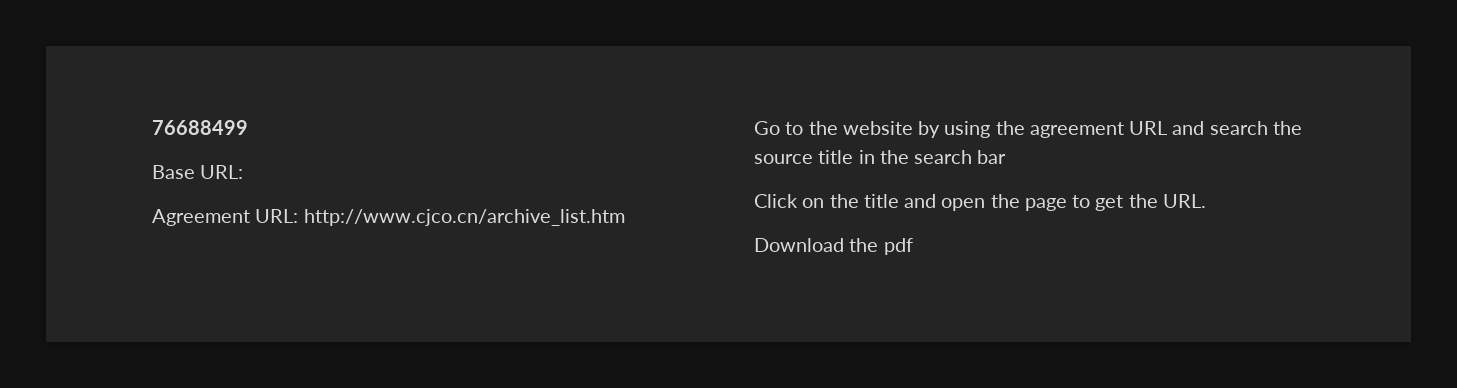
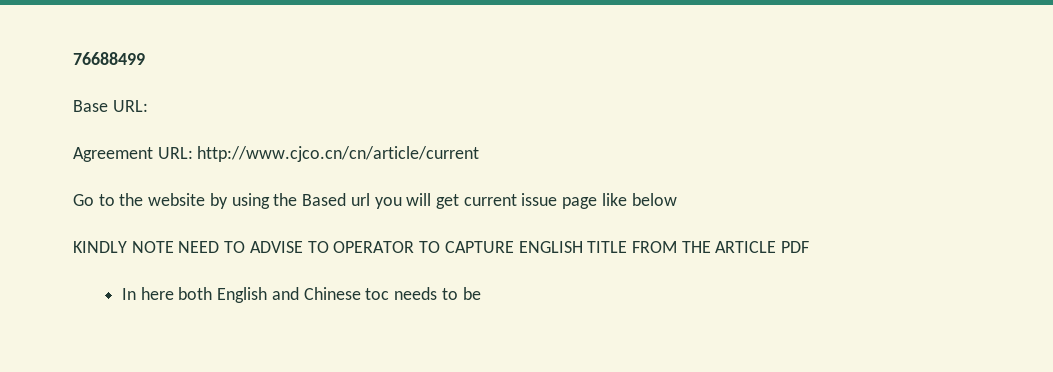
- Agreement URL: http://www.cjco.cn/archive_list.htm
+ Agreement URL: http://www.cjco.cn/cn/article/current
- Go to the website by using the agreement URL and search the source title in the search bar
- Click on the title and open the page to get the URL.
- Download the pdf
+ Go to the website by using the Based url you will get current issue page like below
+ KINDLY NOTE NEED TO ADVISE TO OPERATOR TO CAPTURE ENGLISH TITLE FROM THE ARTICLE PDF
+ In here both English and Chinese toc needs to be

